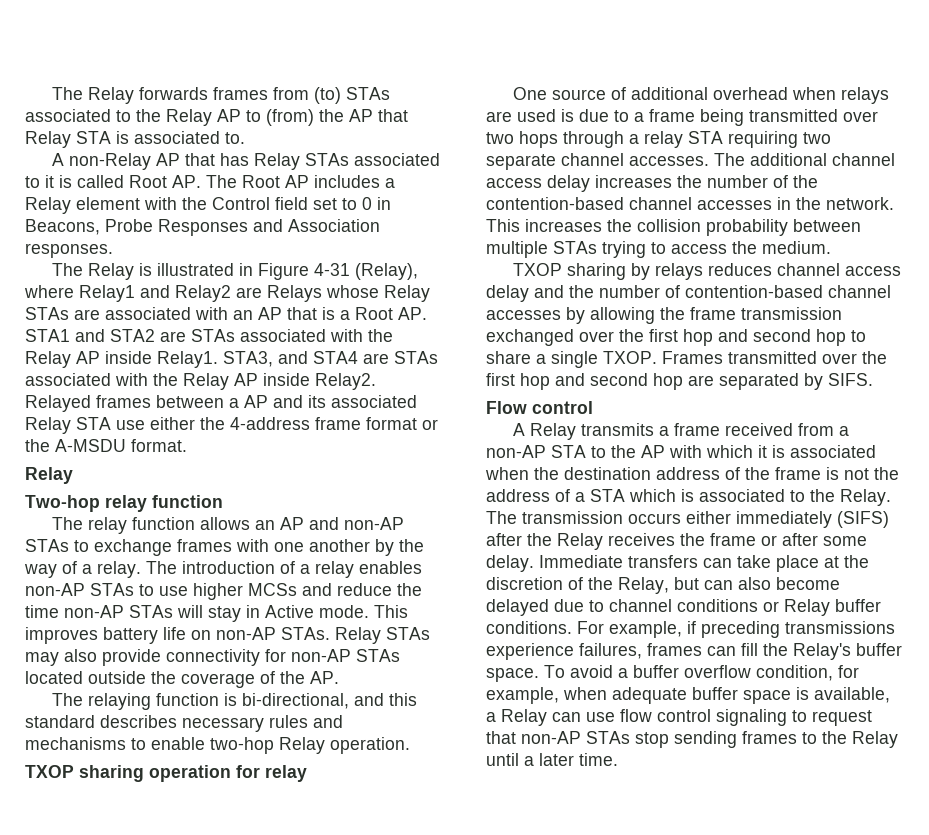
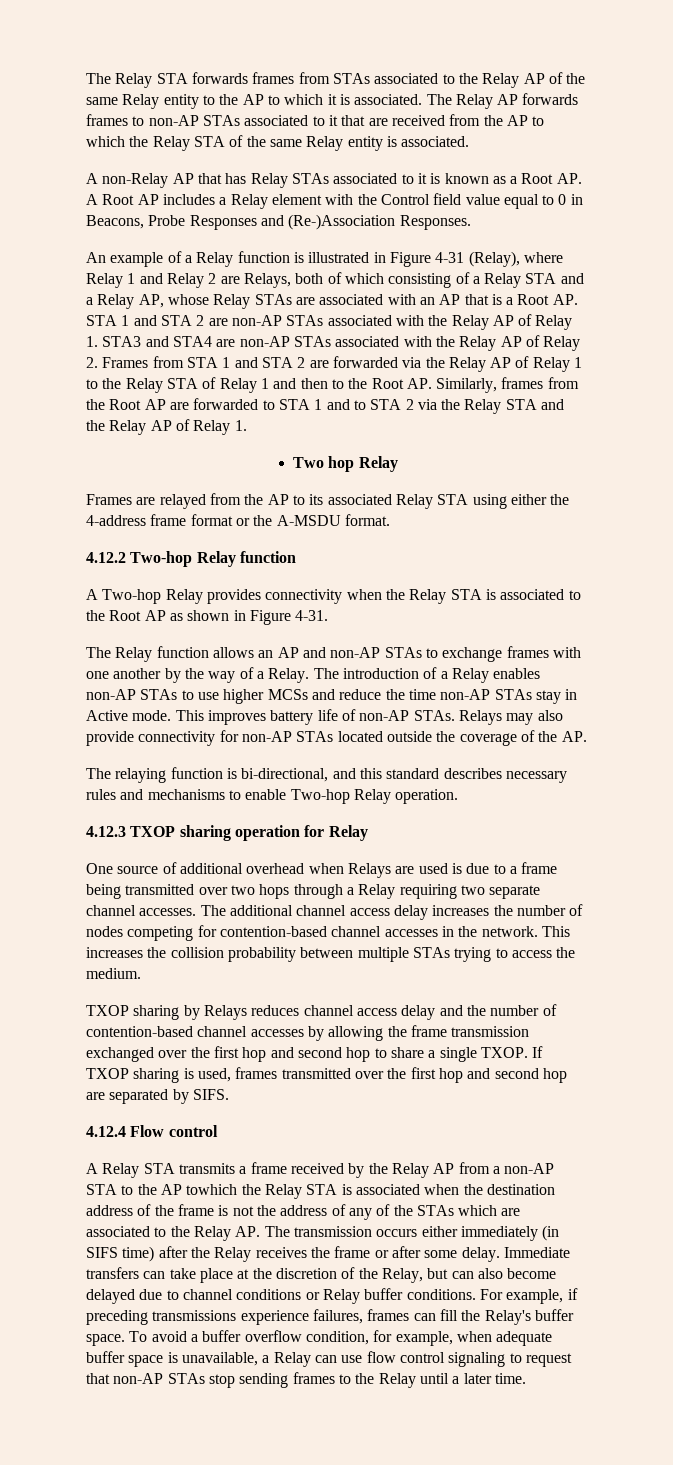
- The Relay forwards frames from (to) STAs associated to the Relay AP to (from) the AP that Relay STA is associated to.
+ The Relay STA forwards frames from STAs associated to the Relay AP of the same Relay entity to the AP to which it is associated. The Relay AP forwards frames to non-AP STAs associated to it that are received from the AP to which the Relay STA of the same Relay entity is associated.
- A non-Relay AP that has Relay STAs associated to it is called Root AP. The Root AP includes a Relay element with the Control field set to 0 in Beacons, Probe Responses and Association responses.
- The Relay is illustrated in Figure 4-31 (Relay), where Relay1 and Relay2 are Relays whose Relay STAs are associated with an AP that is a Root AP. STA1 and STA2 are STAs associated with the Relay AP inside Relay1. STA3, and STA4 are STAs associated with the Relay AP inside Relay2. Relayed frames between a AP and its associated Relay STA use either the 4-address frame format or the A-MSDU format.
- Relay
- Two-hop relay function
- The relay function allows an AP and non-AP STAs to exchange frames with one another by the way of a relay.
+ A non-Relay AP that has Relay STAs associated to it is known as a Root AP. A Root AP includes a Relay element with the Control field value equal to 0 in Beacons, Probe Responses and (Re-)Association Responses.
+ An example of a Relay function is illustrated in Figure 4-31 (Relay), where Relay 1 and Relay 2 are Relays, both of which consisting of a Relay STA and a Relay AP, whose Relay STAs are associated with an AP that is a Root AP. STA 1 and STA 2 are non-AP STAs associated with the Relay AP of Relay 1. STA3 and STA4 are non-AP STAs associated with the Relay AP of Relay 2. Frames from STA 1 and STA 2 are forwarded via the Relay AP of Relay 1 to the Relay STA of Relay 1 and then to the Root AP. Similarly, frames from the Root AP are forwarded to STA 1 and to STA 2 via the Relay STA and the Relay AP of Relay 1.
+ Two hop Relay
+ Frames are relayed from the AP to its associated Relay STA using either the 4-address frame format or the A-MSDU format.
+ 4.12.2 Two-hop Relay function
+ A Two-hop Relay provides connectivity when the Relay STA is associated to the Root AP as shown in Figure 4-31.
+ The Relay function allows an AP and non-AP STAs to exchange frames with one another by the way of a Relay.
- The introduction of a relay enables non-AP STAs to use higher MCSs and reduce the time non-AP STAs will stay in Active mode.
+ The introduction of a Relay enables non-AP STAs to use higher MCSs and reduce the time non-AP STAs stay in Active mode.
- This improves battery life on non-AP STAs.
+ This improves battery life of non-AP STAs.
- Relay STAs may also provide connectivity for non-AP STAs located outside the coverage of the AP.
+ Relays may also provide connectivity for non-AP STAs located outside the coverage of the AP.
- The relaying function is bi-directional, and this standard describes necessary rules and mechanisms to enable two-hop Relay operation.
+ The relaying function is bi-directional, and this standard describes necessary rules and mechanisms to enable Two-hop Relay operation.
- TXOP sharing operation for relay
+ 4.12.3 TXOP sharing operation for Relay
- One source of additional overhead when relays are used is due to a frame being transmitted over two hops through a relay STA requiring two separate channel accesses.
+ One source of additional overhead when Relays are used is due to a frame being transmitted over two hops through a Relay requiring two separate channel accesses.
- The additional channel access delay increases the number of the contention-based channel accesses in the network.
+ The additional channel access delay increases the number of nodes competing for contention-based channel accesses in the network.
- TXOP sharing by relays reduces channel access delay and the number of contention-based channel accesses by allowing the frame transmission exchanged over the first hop and second hop to share a single TXOP.
+ TXOP sharing by Relays reduces channel access delay and the number of contention-based channel accesses by allowing the frame transmission exchanged over the first hop and second hop to share a single TXOP.
- Frames transmitted over the first hop and second hop are separated by SIFS.
+ If TXOP sharing is used, frames transmitted over the first hop and second hop are separated by SIFS.
- Flow control
+ 4.12.4 Flow control
- A Relay transmits a frame received from a non-AP STA to the AP with which it is associated when the destination address of the frame is not the address of a STA which is associated to the Relay. The transmission occurs either immediately (SIFS) after the Relay receives the frame or after some delay.
+ A Relay STA transmits a frame received by the Relay AP from a non-AP STA to the AP towhich the Relay STA is associated when the destination address of the frame is not the address of any of the STAs which are associated to the Relay AP. The transmission occurs either immediately (in SIFS time) after the Relay receives the frame or after some delay.
- To avoid a buffer overflow condition, for example, when adequate buffer space is available, a Relay can use flow control signaling to request that non-AP STAs stop sending frames to the Relay until a later time.
+ To avoid a buffer overflow condition, for example, when adequate buffer space is unavailable, a Relay can use flow control signaling to request that non-AP STAs stop sending frames to the Relay until a later time.

